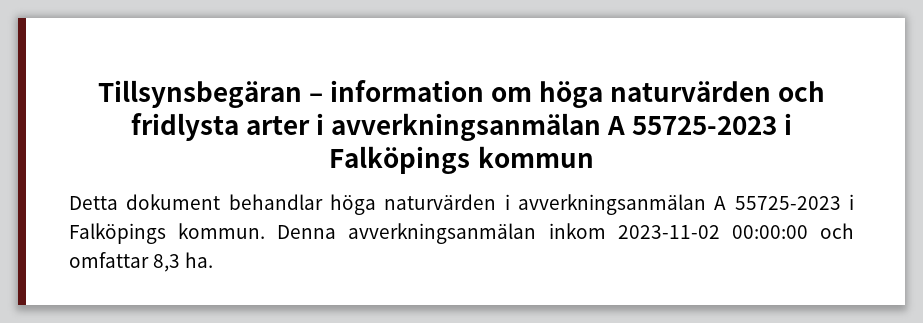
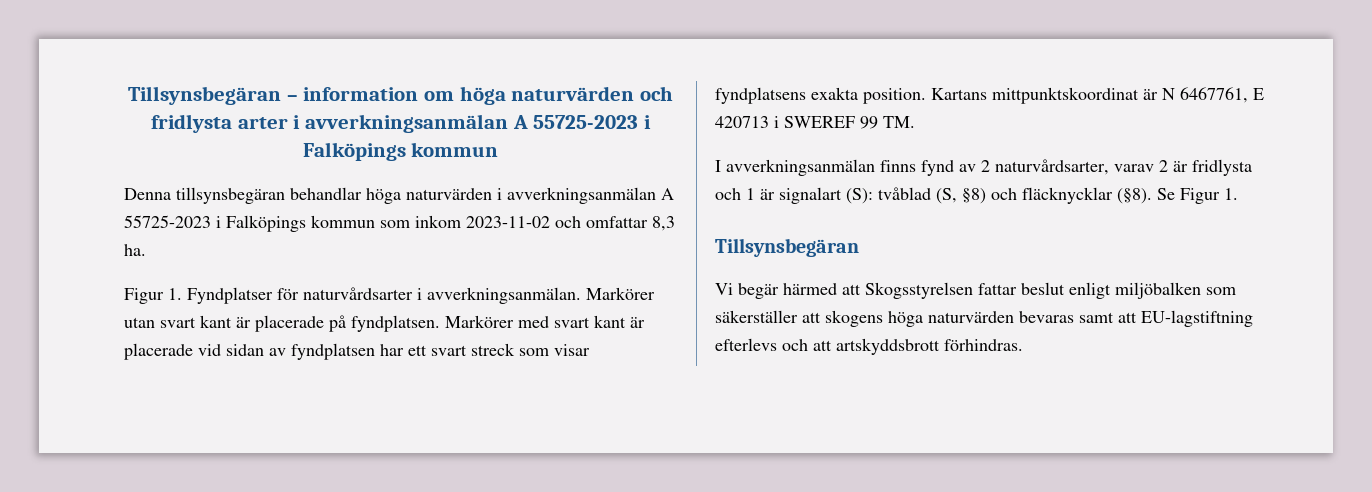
- Detta dokument behandlar höga naturvärden i avverkningsanmälan A 55725-2023 i Falköpings kommun. Denna avverkningsanmälan inkom 2023-11-02 00:00:00 och omfattar 8,3 ha.
+ Denna tillsynsbegäran behandlar höga naturvärden i avverkningsanmälan A 55725-2023 i Falköpings kommun som inkom 2023-11-02 och omfattar 8,3 ha.
+ Figur 1. Fyndplatser för naturvårdsarter i avverkningsanmälan. Markörer utan svart kant är placerade på fyndplatsen. Markörer med svart kant är placerade vid sidan av fyndplatsen har ett svart streck som visar fyndplatsens exakta position. Kartans mittpunktskoordinat är N 6467761, E 420713 i SWEREF 99 TM.
+ I avverkningsanmälan finns fynd av 2 naturvårdsarter, varav 2 är fridlysta och 1 är signalart (S): tvåblad (S, §8) och fläcknycklar (§8). Se Figur 1.
+ Tillsynsbegäran
+ Vi begär härmed att Skogsstyrelsen fattar beslut enligt miljöbalken som säkerställer att skogens höga naturvärden bevaras samt att EU-lagstiftning efterlevs och att artskyddsbrott förhindras.

